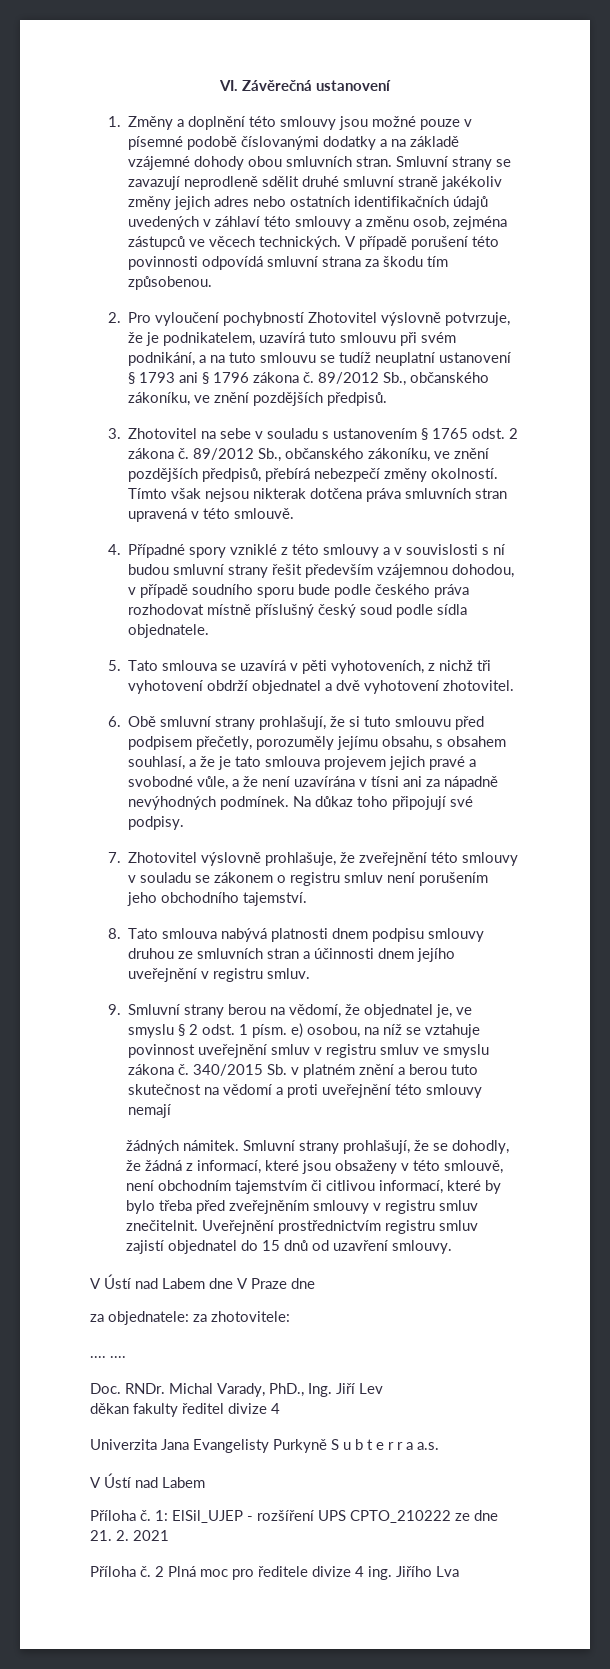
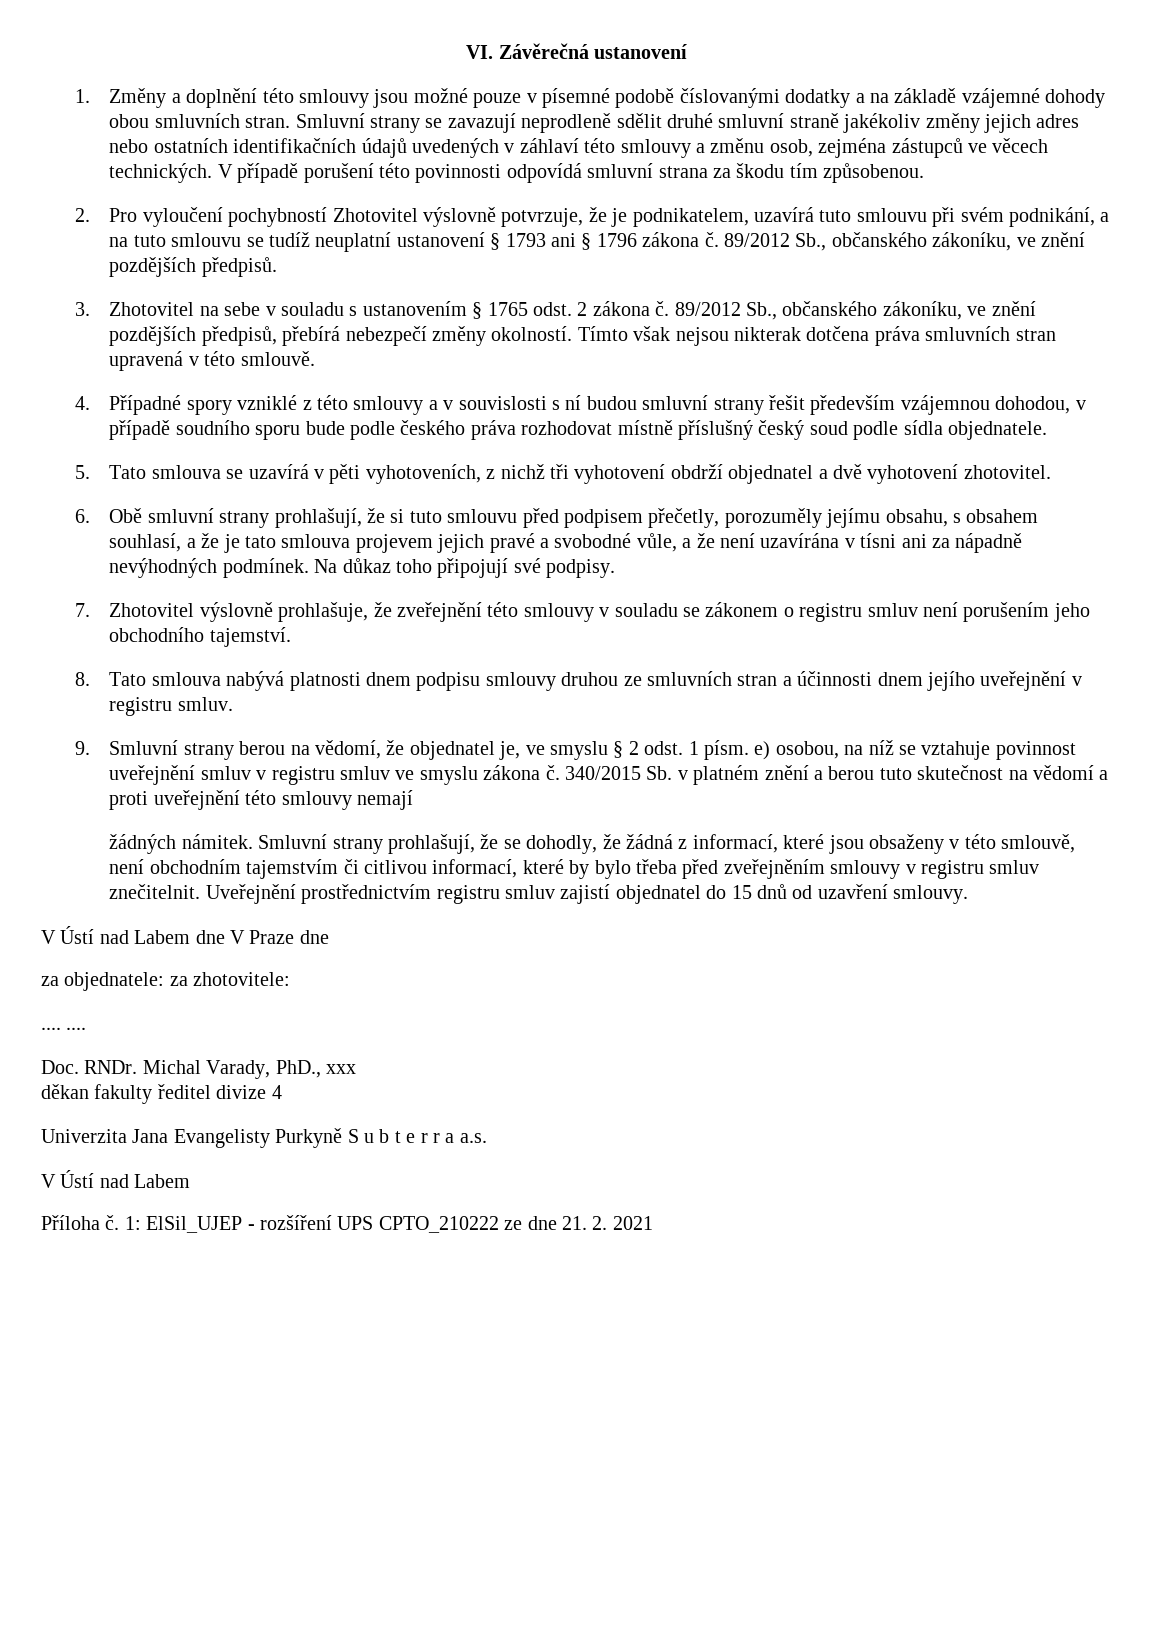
- Michal Varady, PhD., Ing. Jiří Lev
+ Michal Varady, PhD., xxx
- Příloha č. 2 Plná moc pro ředitele divize 4 ing. Jiřího Lva

